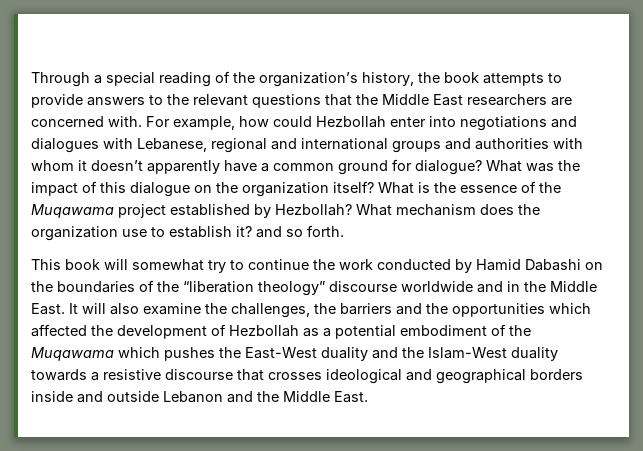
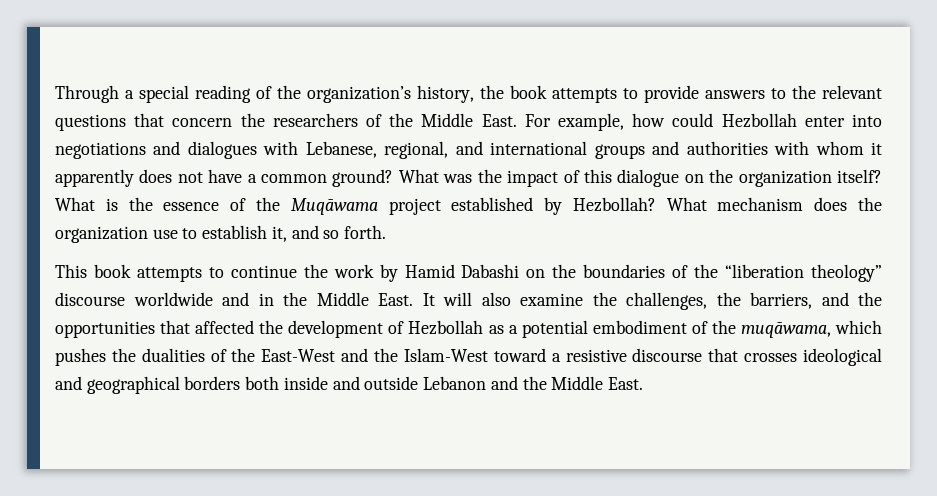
- Through a special reading of the organization’s history, the book attempts to provide answers to the relevant questions that the Middle East researchers are concerned with.
+ Through a special reading of the organization’s history, the book attempts to provide answers to the relevant questions that concern the researchers of the Middle East.
- For example, how could Hezbollah enter into negotiations and dialogues with Lebanese, regional and international groups and authorities with whom it doesn’t apparently have a common ground for dialogue?
+ For example, how could Hezbollah enter into negotiations and dialogues with Lebanese, regional, and international groups and authorities with whom it apparently does not have a common ground?
- What is the essence of the Muqawama project established by Hezbollah?
+ What is the essence of the Muqāwama project established by Hezbollah?
- What mechanism does the organization use to establish it? and so forth.
+ What mechanism does the organization use to establish it, and so forth.
- This book will somewhat try to continue the work conducted by Hamid Dabashi on the boundaries of the “liberation theology” discourse worldwide and in the Middle East.
+ This book attempts to continue the work by Hamid Dabashi on the boundaries of the “liberation theology” discourse worldwide and in the Middle East.
- It will also examine the challenges, the barriers and the opportunities which affected the development of Hezbollah as a potential embodiment of the Muqawama which pushes the East-West duality and the Islam-West duality towards a resistive discourse that crosses ideological and geographical borders inside and outside Lebanon and the Middle East.
+ It will also examine the challenges, the barriers, and the opportunities that affected the development of Hezbollah as a potential embodiment of the muqāwama, which pushes the dualities of the East-West and the Islam-West toward a resistive discourse that crosses ideological and geographical borders both inside and outside Lebanon and the Middle East.

